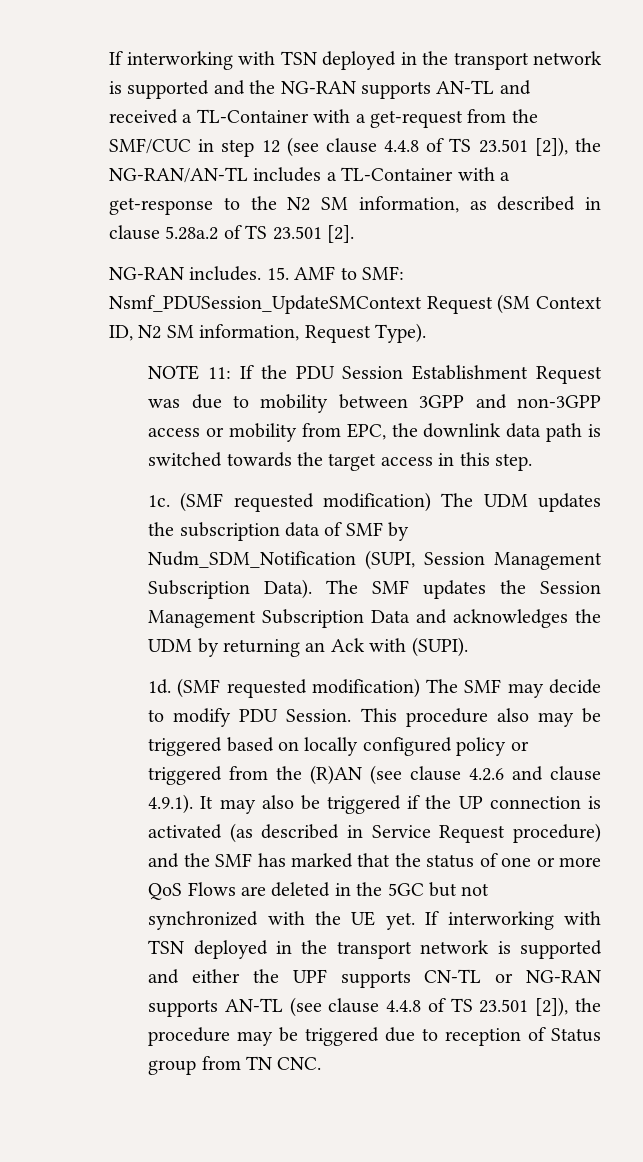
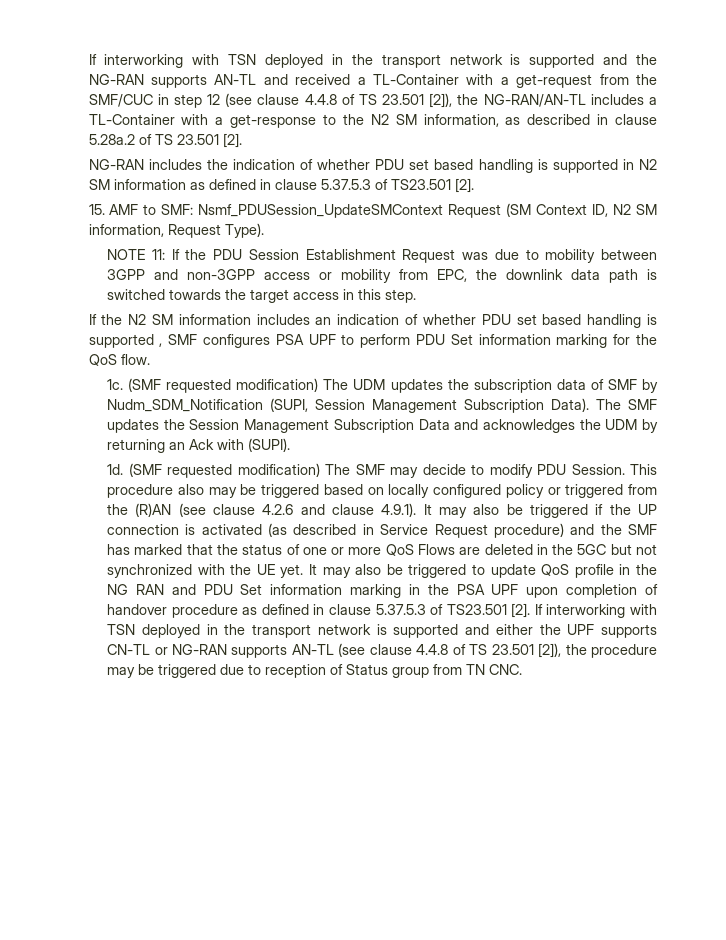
- NG-RAN includes. 15. AMF to SMF: Nsmf_PDUSession_UpdateSMContext Request (SM Context ID, N2 SM information, Request Type).
+ NG-RAN includes the indication of whether PDU set based handling is supported in N2 SM information as defined in clause 5.37.5.3 of TS23.501 [2].
+ 15. AMF to SMF: Nsmf_PDUSession_UpdateSMContext Request (SM Context ID, N2 SM information, Request Type).
+ If the N2 SM information includes an indication of whether PDU set based handling is supported , SMF configures PSA UPF to perform PDU Set information marking for the QoS flow.
+ It may also be triggered to update QoS profile in the NG RAN and PDU Set information marking in the PSA UPF upon completion of handover procedure as defined in clause 5.37.5.3 of TS23.501 [2].

